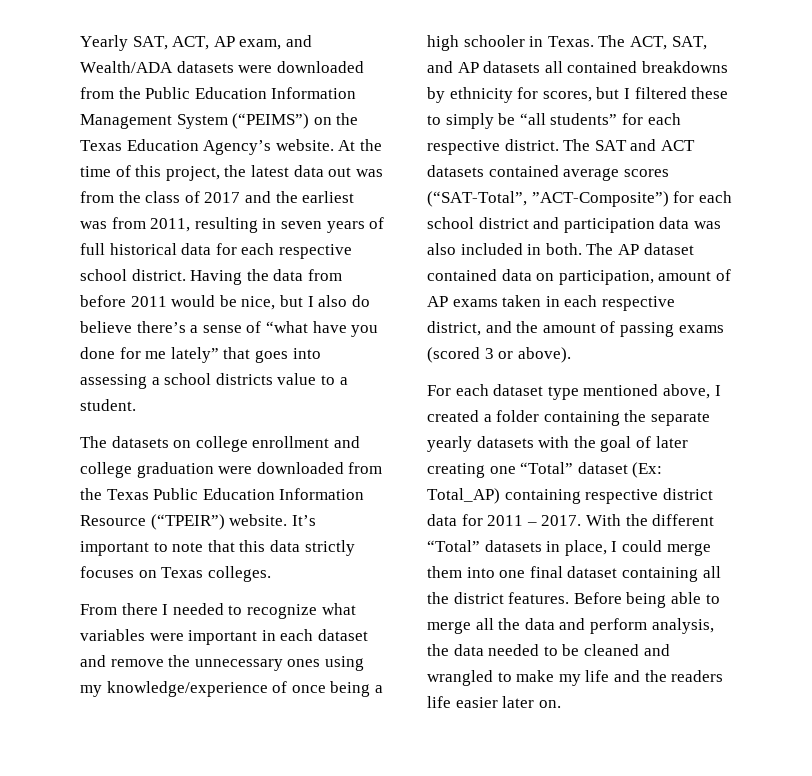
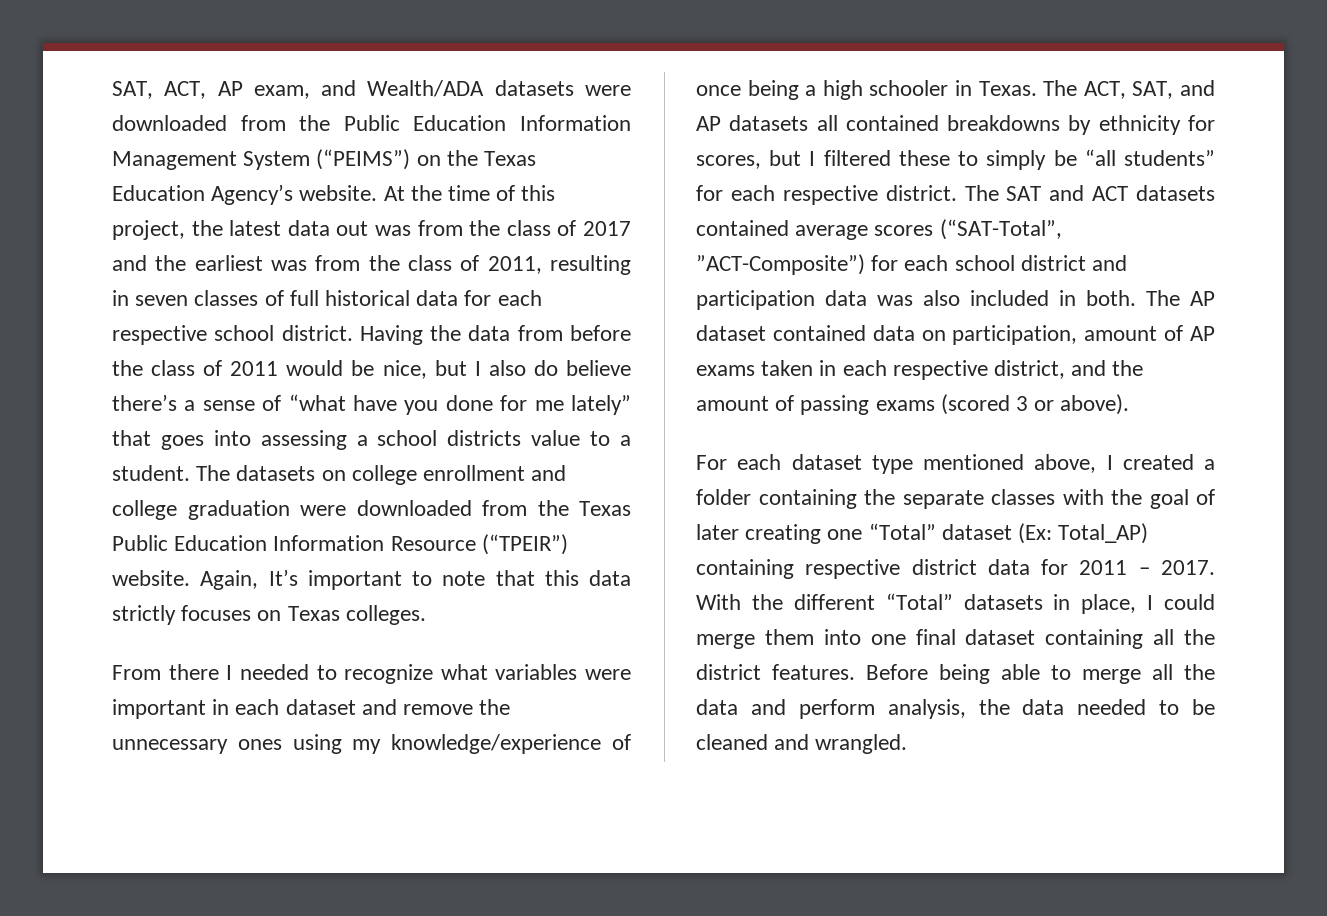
- Yearly SAT, ACT, AP exam, and Wealth/ADA datasets were downloaded from the Public Education Information Management System (“PEIMS”) on the Texas Education Agency’s website.
+ SAT, ACT, AP exam, and Wealth/ADA datasets were downloaded from the Public Education Information Management System (“PEIMS”) on the Texas Education Agency’s website.
- At the time of this project, the latest data out was from the class of 2017 and the earliest was from 2011, resulting in seven years of full historical data for each respective school district.
+ At the time of this project, the latest data out was from the class of 2017 and the earliest was from the class of 2011, resulting in seven classes of full historical data for each respective school district.
- Having the data from before 2011 would be nice, but I also do believe there’s a sense of “what have you done for me lately” that goes into assessing a school districts value to a student.
- The datasets on college enrollment and college graduation were downloaded from the Texas Public Education Information Resource (“TPEIR”) website.
+ Having the data from before the class of 2011 would be nice, but I also do believe there’s a sense of “what have you done for me lately” that goes into assessing a school districts value to a student. The datasets on college enrollment and college graduation were downloaded from the Texas Public Education Information Resource (“TPEIR”) website.
- It’s important to note that this data strictly focuses on Texas colleges.
+ Again, It’s important to note that this data strictly focuses on Texas colleges.
- For each dataset type mentioned above, I created a folder containing the separate yearly datasets with the goal of later creating one “Total” dataset (Ex: Total_AP) containing respective district data for 2011 – 2017.
+ For each dataset type mentioned above, I created a folder containing the separate classes with the goal of later creating one “Total” dataset (Ex: Total_AP) containing respective district data for 2011 – 2017.
- Before being able to merge all the data and perform analysis, the data needed to be cleaned and wrangled to make my life and the readers life easier later on.
+ Before being able to merge all the data and perform analysis, the data needed to be cleaned and wrangled.

